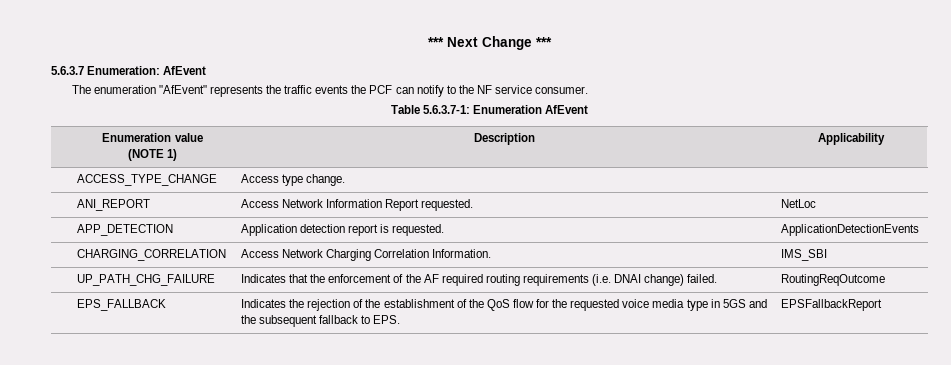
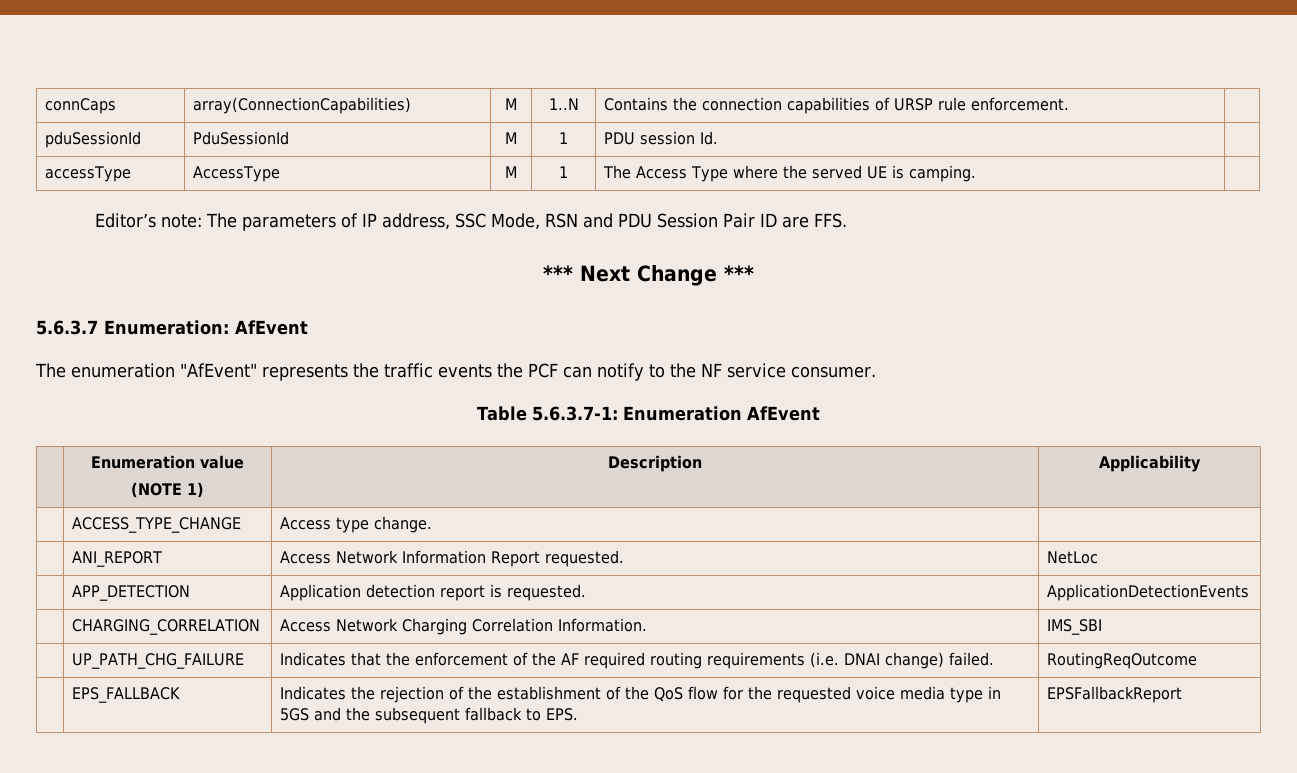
+ connCaps | array(ConnectionCapabilities) | M | 1..N | Contains the connection capabilities of URSP rule enforcement. |
+ pduSessionId | PduSessionId | M | 1 | PDU session Id. |
+ accessType | AccessType | M | 1 | The Access Type where the served UE is camping. |
+ Editor’s note: The parameters of IP address, SSC Mode, RSN and PDU Session Pair ID are FFS.

